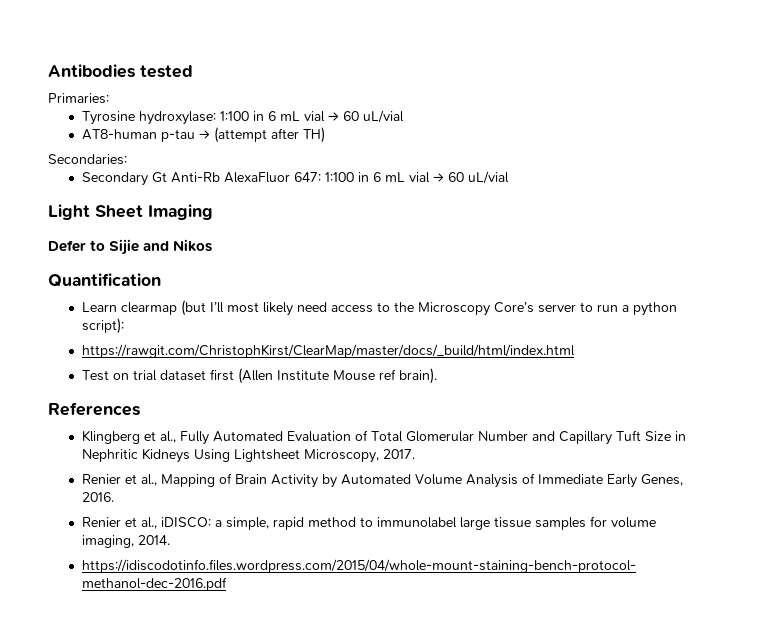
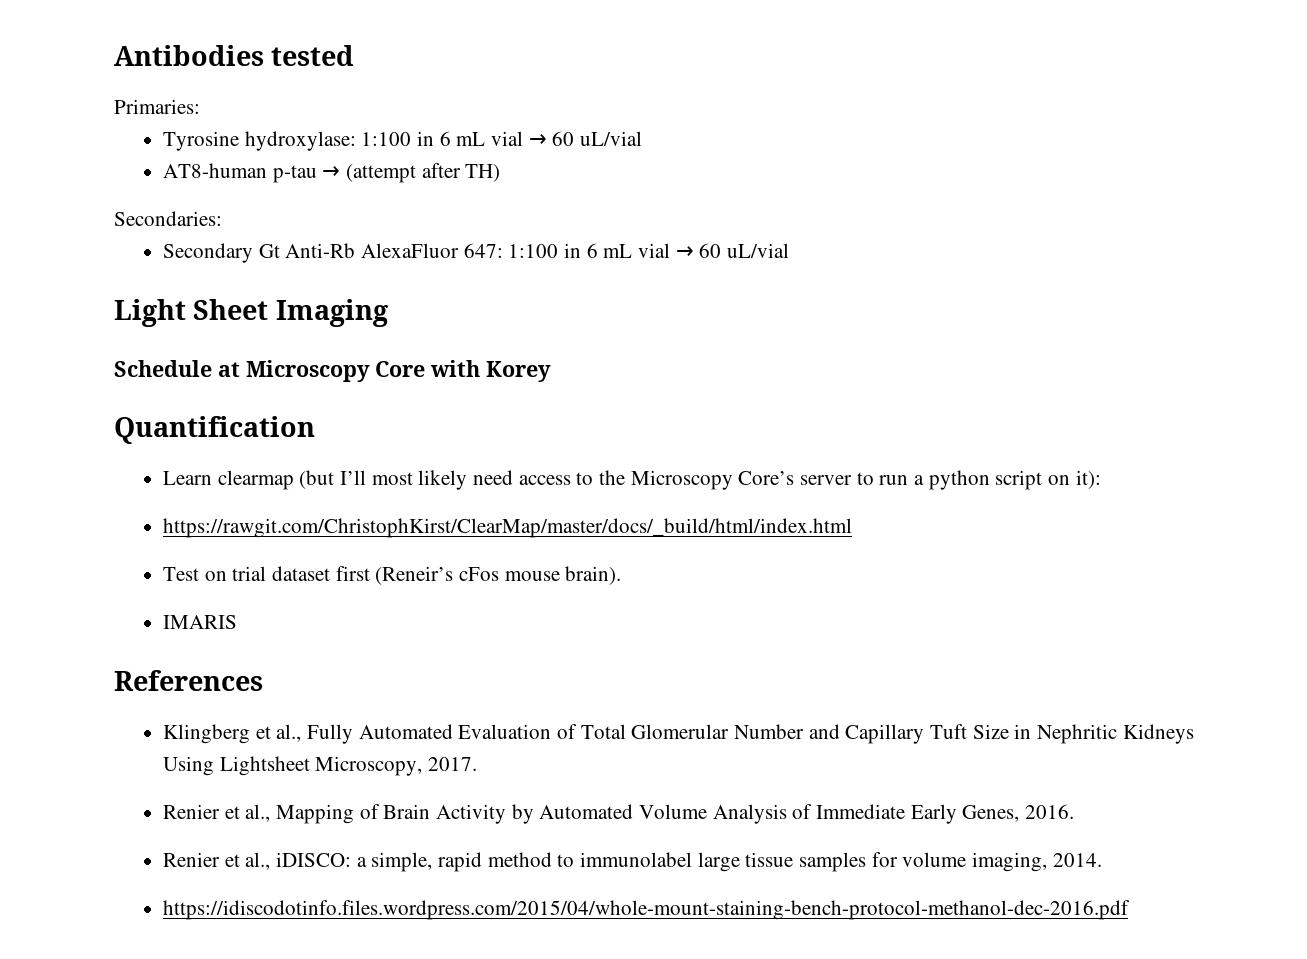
- Defer to Sijie and Nikos
+ Schedule at Microscopy Core with Korey
- Learn clearmap (but I’ll most likely need access to the Microscopy Core’s server to run a python script):
+ Learn clearmap (but I’ll most likely need access to the Microscopy Core’s server to run a python script on it):
- Test on trial dataset first (Allen Institute Mouse ref brain).
+ Test on trial dataset first (Reneir’s cFos mouse brain).
+ IMARIS

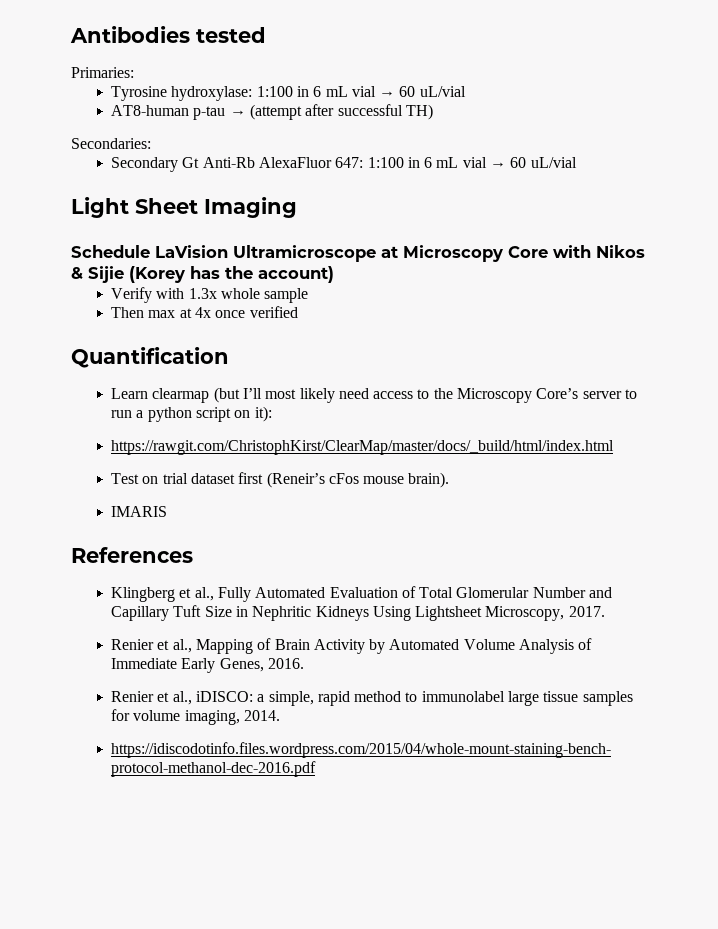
- AT8-human p-tau → (attempt after TH)
+ AT8-human p-tau → (attempt after successful TH)
- Schedule at Microscopy Core with Korey
+ Schedule LaVision Ultramicroscope at Microscopy Core with Nikos & Sijie (Korey has the account)
+ Verify with 1.3x whole sample
+ Then max at 4x once verified

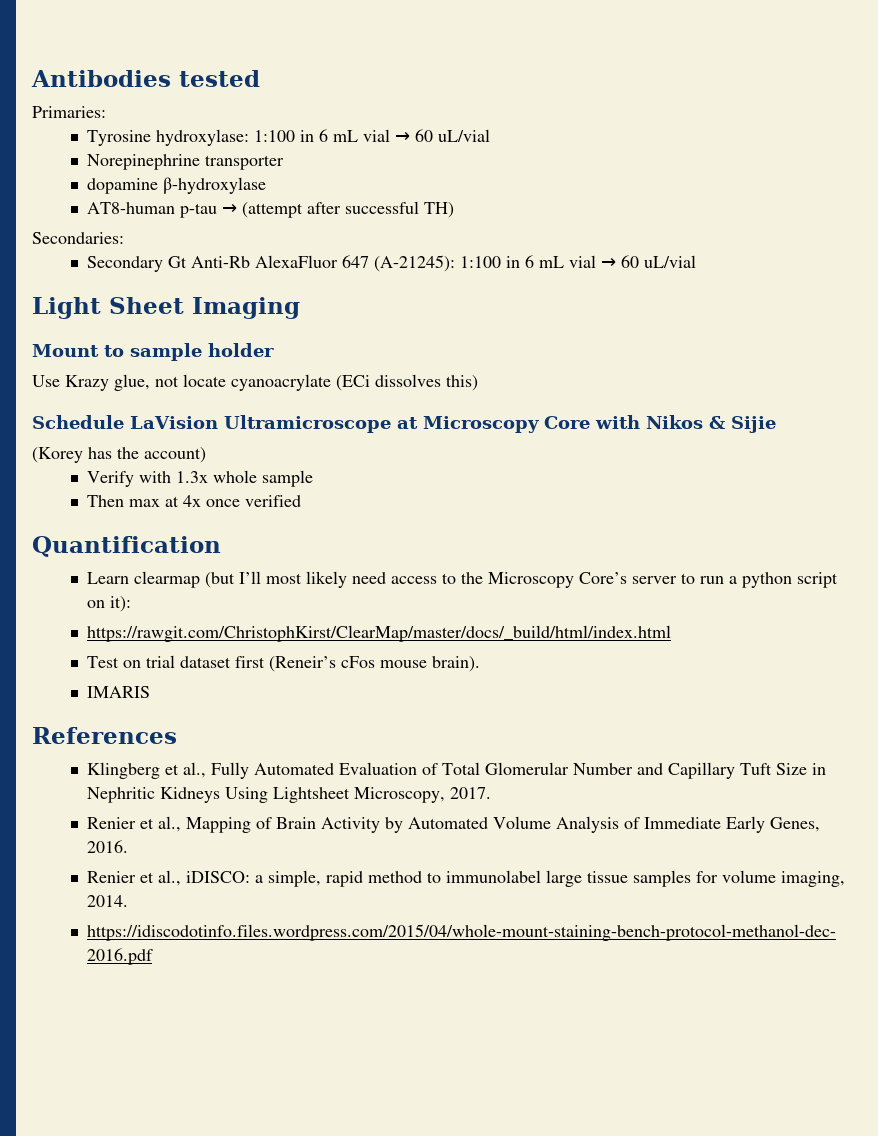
+ Norepinephrine transporter
+ dopamine β-hydroxylase
- Secondary Gt Anti-Rb AlexaFluor 647: 1:100 in 6 mL vial → 60 uL/vial
+ Secondary Gt Anti-Rb AlexaFluor 647 (A-21245): 1:100 in 6 mL vial → 60 uL/vial
+ Mount to sample holder
+ Use Krazy glue, not locate cyanoacrylate (ECi dissolves this)
- Schedule LaVision Ultramicroscope at Microscopy Core with Nikos & Sijie (Korey has the account)
+ Schedule LaVision Ultramicroscope at Microscopy Core with Nikos & Sijie
+ (Korey has the account)

